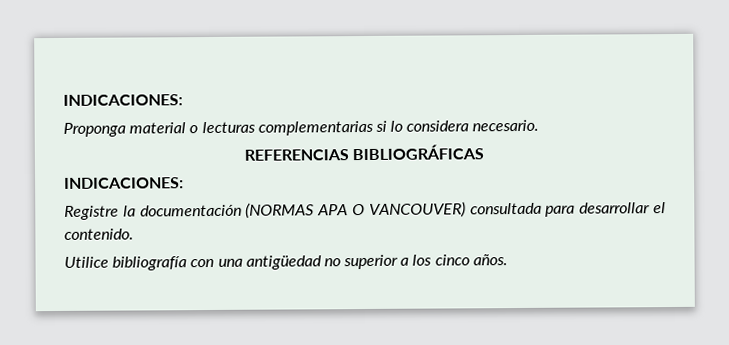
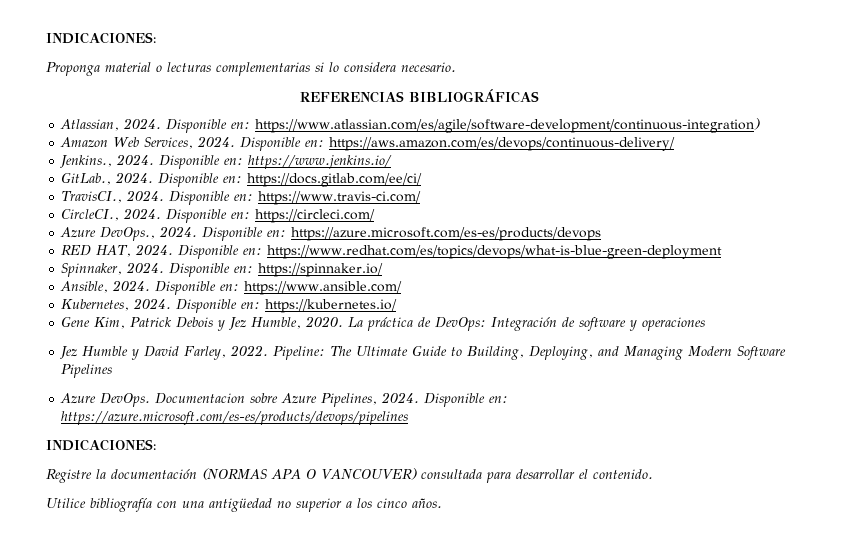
+ Atlassian, 2024. Disponible en: https://www.atlassian.com/es/agile/software-development/continuous-integration)
+ Amazon Web Services, 2024. Disponible en: https://aws.amazon.com/es/devops/continuous-delivery/
+ Jenkins., 2024. Disponible en: https://www.jenkins.io/
+ GitLab., 2024. Disponible en: https://docs.gitlab.com/ee/ci/
+ TravisCI., 2024. Disponible en: https://www.travis-ci.com/
+ CircleCI., 2024. Disponible en: https://circleci.com/
+ Azure DevOps., 2024. Disponible en: https://azure.microsoft.com/es-es/products/devops
+ RED HAT, 2024. Disponible en: https://www.redhat.com/es/topics/devops/what-is-blue-green-deployment
+ Spinnaker, 2024. Disponible en: https://spinnaker.io/
+ Ansible, 2024. Disponible en: https://www.ansible.com/
+ Kubernetes, 2024. Disponible en: https://kubernetes.io/
+ Gene Kim, Patrick Debois y Jez Humble, 2020. La práctica de DevOps: Integración de software y operaciones
+ Jez Humble y David Farley, 2022. Pipeline: The Ultimate Guide to Building, Deploying, and Managing Modern Software Pipelines
+ Azure DevOps. Documentacion sobre Azure Pipelines, 2024. Disponible en: https://azure.microsoft.com/es-es/products/devops/pipelines

